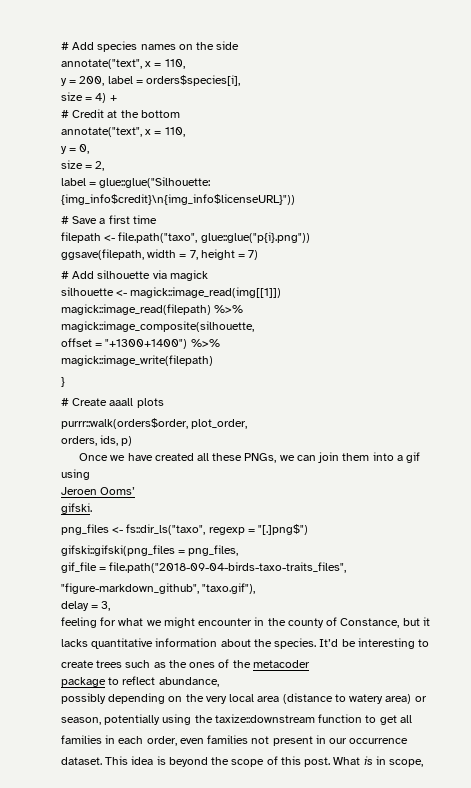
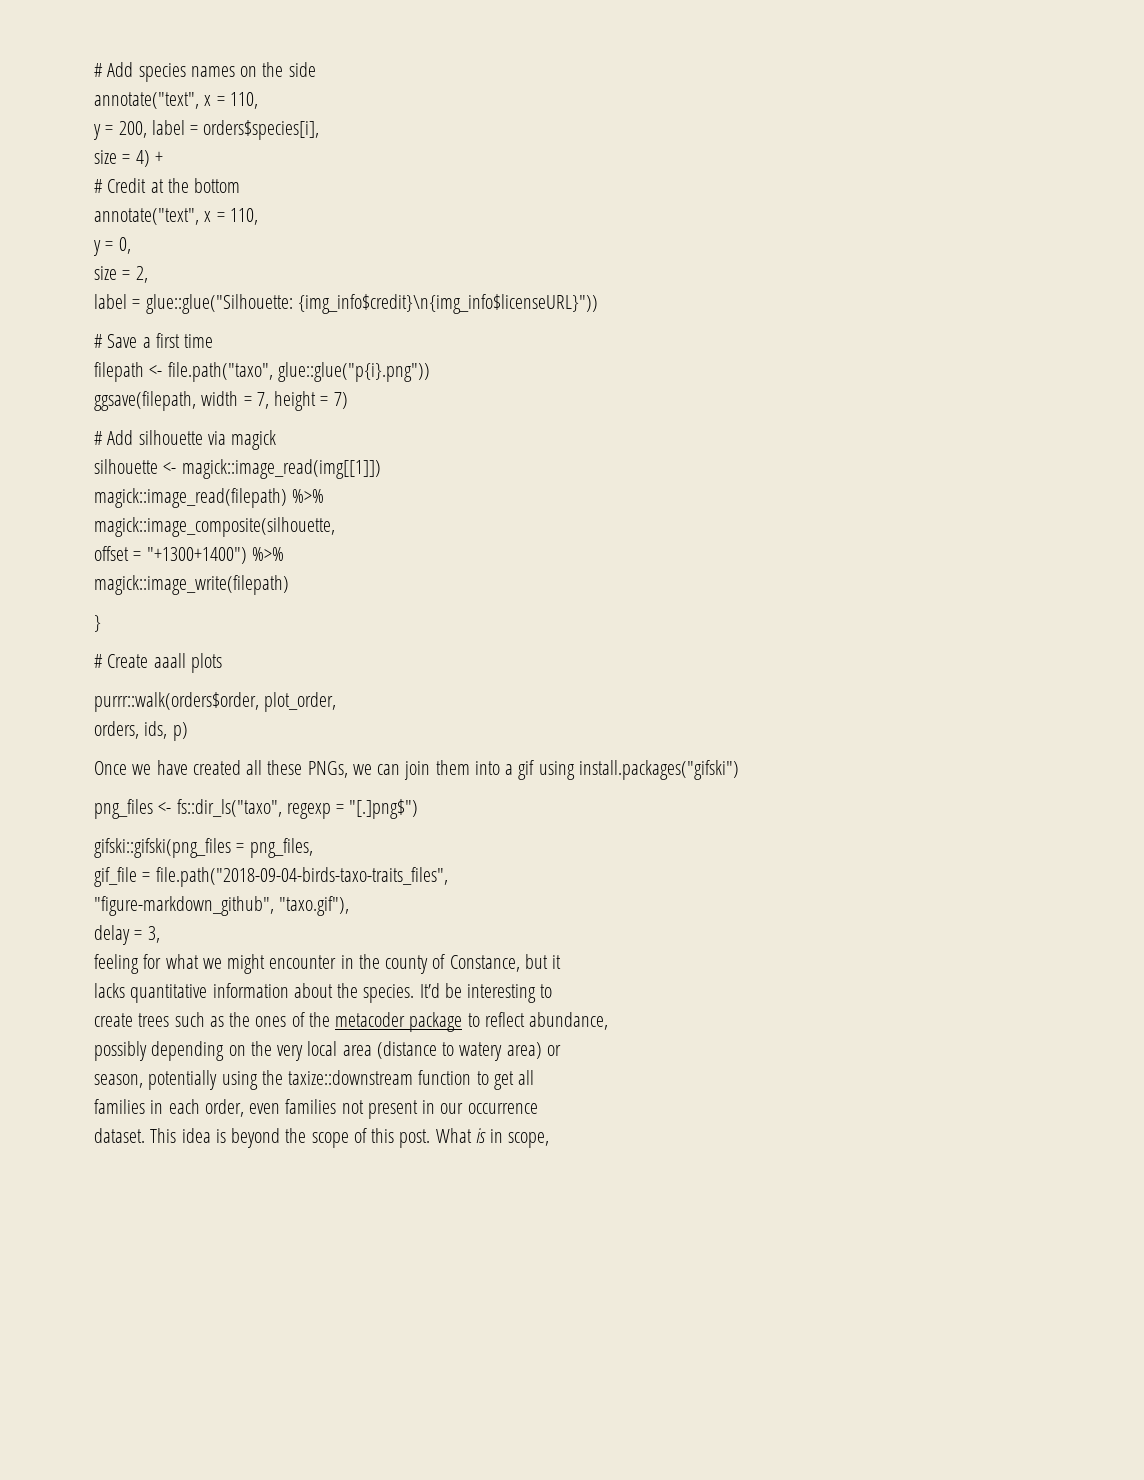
- Once we have created all these PNGs, we can join them into a gif using
- Jeroen Ooms’
- gifski.
+ Once we have created all these PNGs, we can join them into a gif using install.packages("gifski")
- create trees such as the ones of the metacoder
- package to reflect abundance,
+ create trees such as the ones of the metacoder package to reflect abundance,

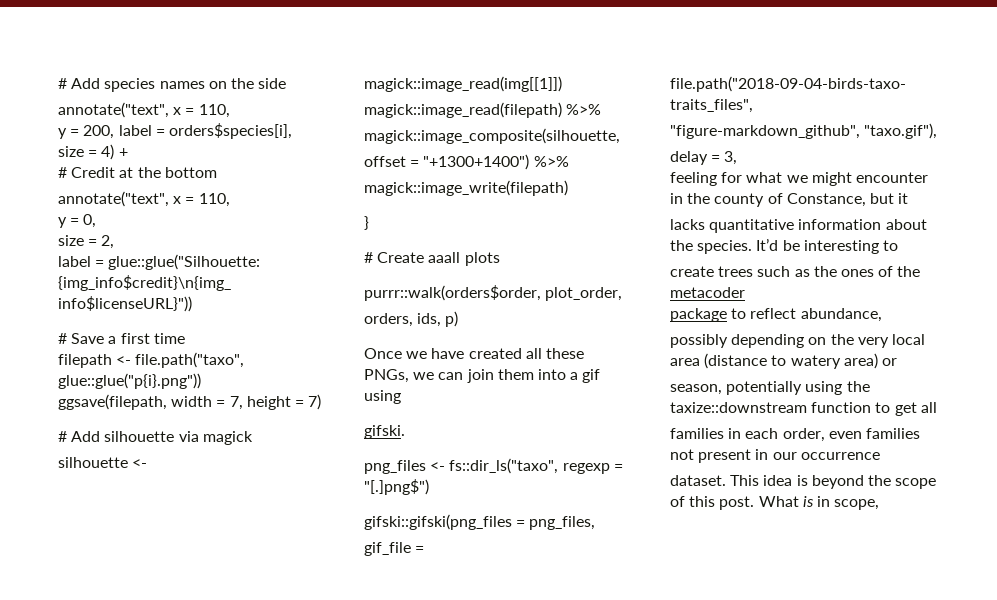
- Once we have created all these PNGs, we can join them into a gif using install.packages("gifski")
+ Once we have created all these PNGs, we can join them into a gif using
+ gifski.
- create trees such as the ones of the metacoder package to reflect abundance,
+ create trees such as the ones of the metacoder
+ package to reflect abundance,

